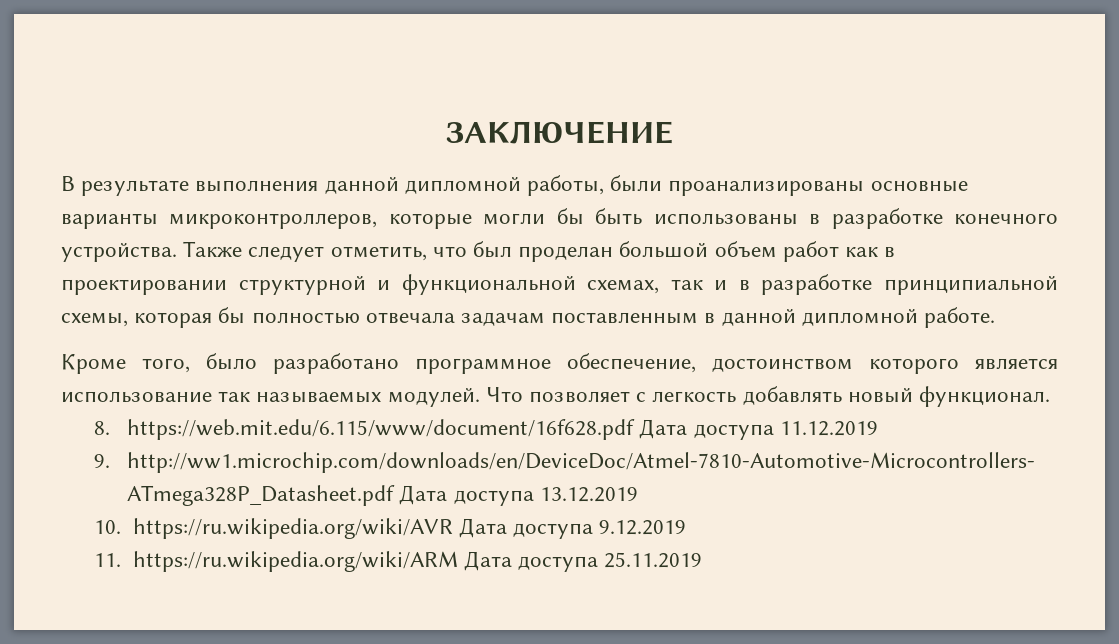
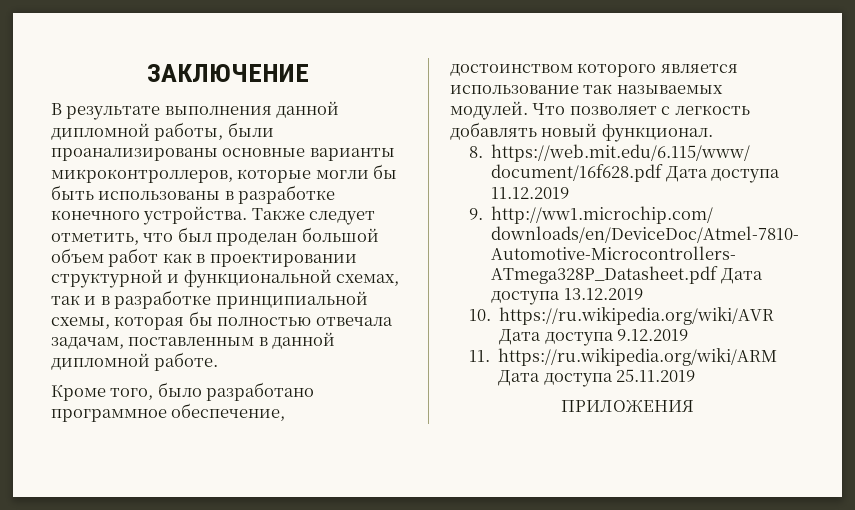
- Также следует отметить, что был проделан большой объем работ как в проектировании структурной и функциональной схемах, так и в разработке принципиальной схемы, которая бы полностью отвечала задачам поставленным в данной дипломной работе.
+ Также следует отметить, что был проделан большой объем работ как в проектировании структурной и функциональной схемах, так и в разработке принципиальной схемы, которая бы полностью отвечала задачам, поставленным в данной дипломной работе.
+ ПРИЛОЖЕНИЯ

